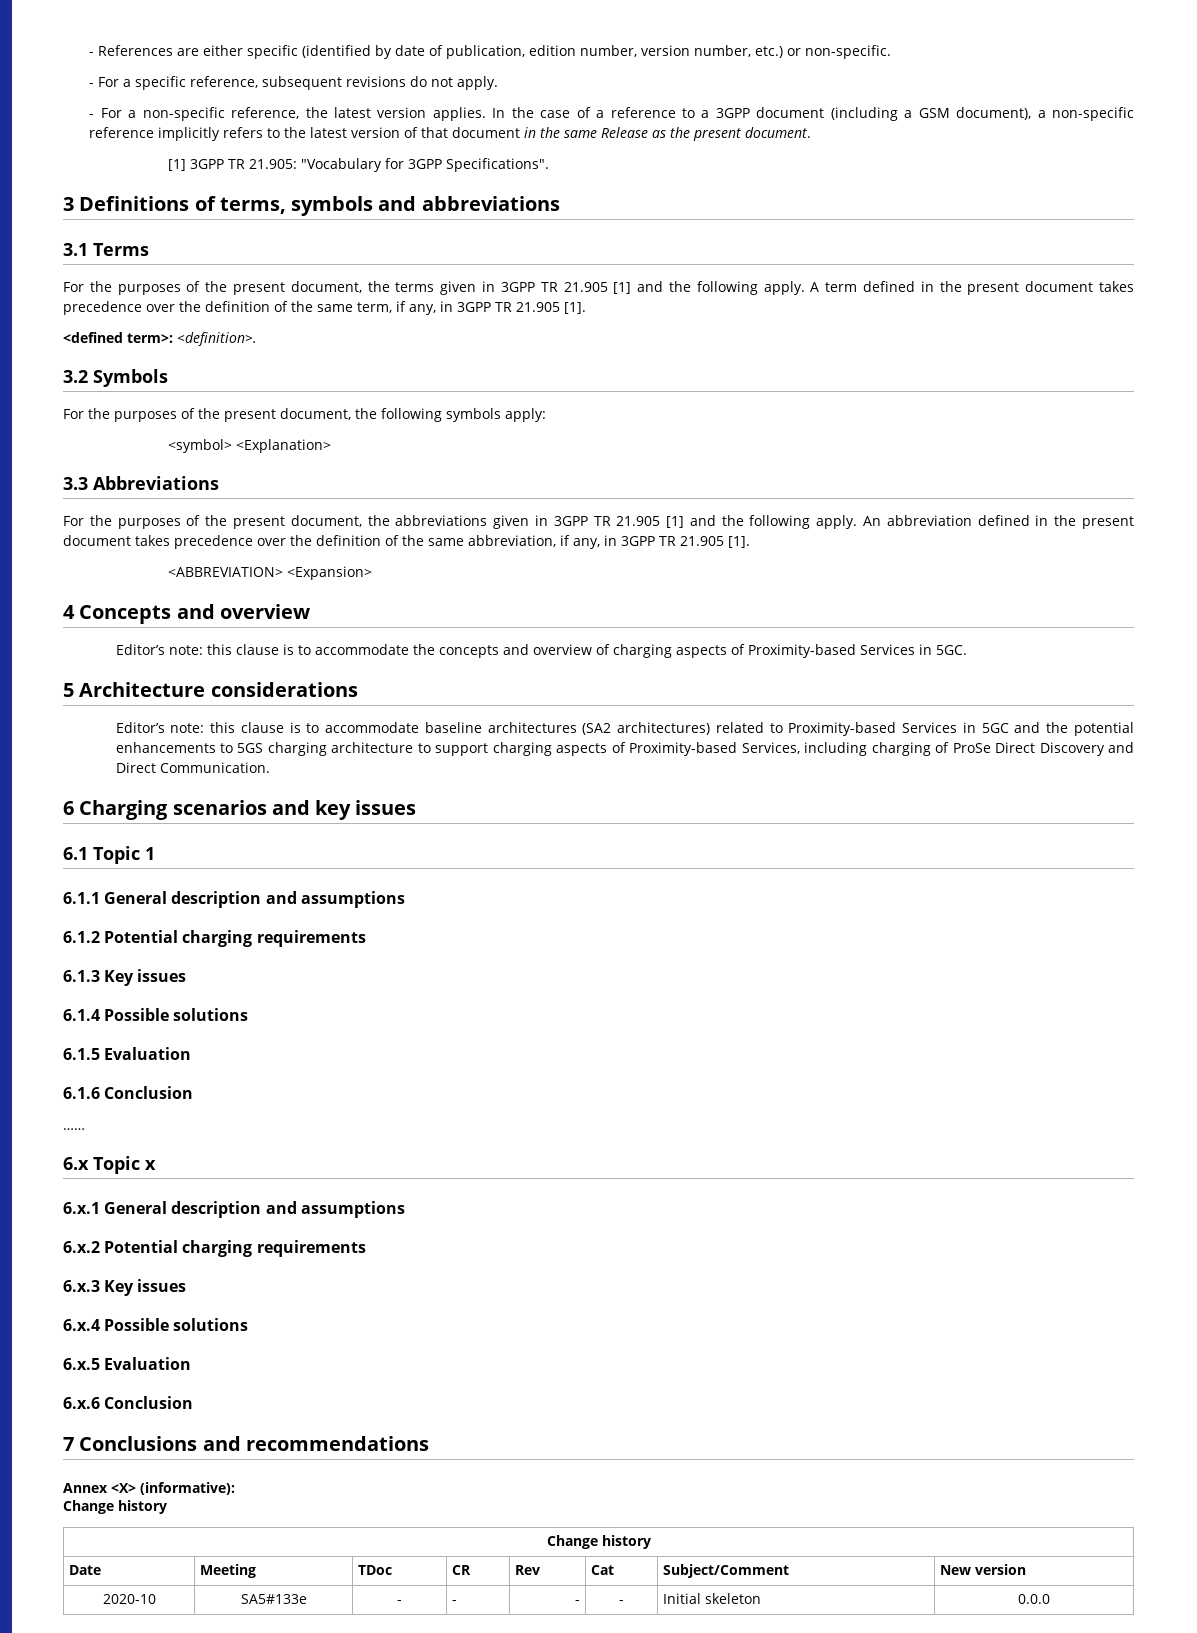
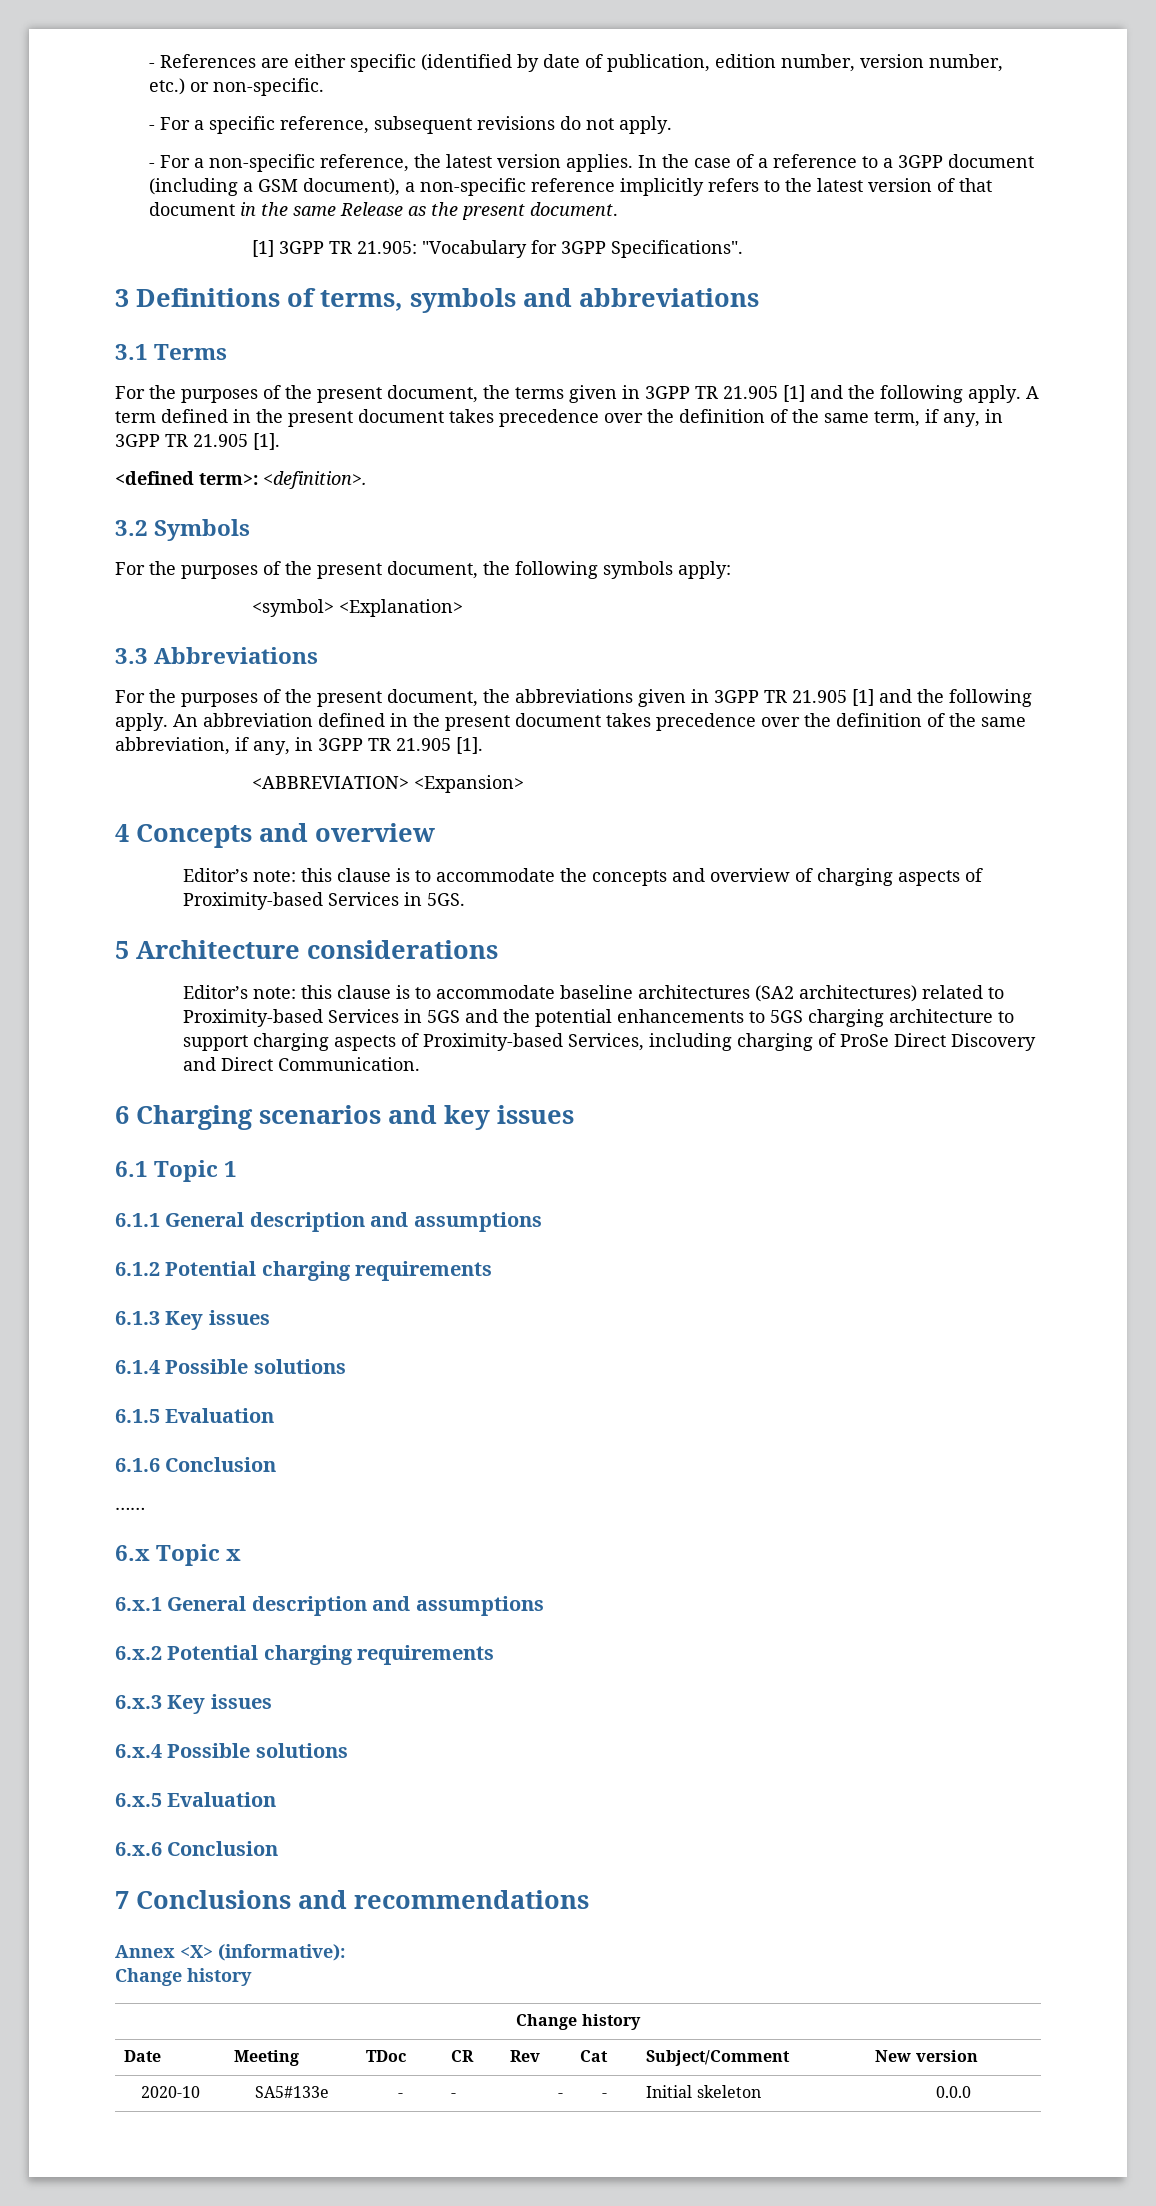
- Editor’s note: this clause is to accommodate the concepts and overview of charging aspects of Proximity-based Services in 5GC.
+ Editor’s note: this clause is to accommodate the concepts and overview of charging aspects of Proximity-based Services in 5GS.
- Editor’s note: this clause is to accommodate baseline architectures (SA2 architectures) related to Proximity-based Services in 5GC and the potential enhancements to 5GS charging architecture to support charging aspects of Proximity-based Services, including charging of ProSe Direct Discovery and Direct Communication.
+ Editor’s note: this clause is to accommodate baseline architectures (SA2 architectures) related to Proximity-based Services in 5GS and the potential enhancements to 5GS charging architecture to support charging aspects of Proximity-based Services, including charging of ProSe Direct Discovery and Direct Communication.

